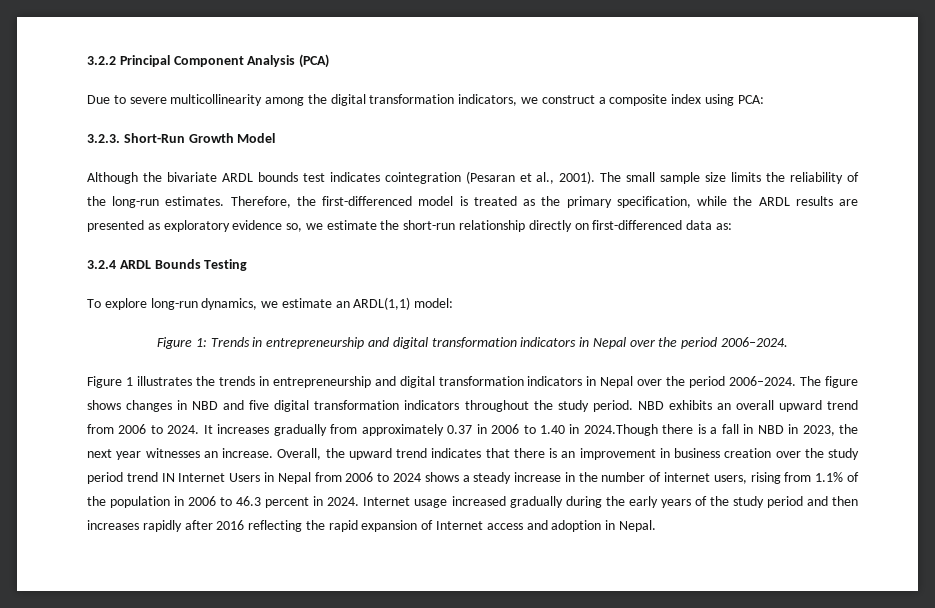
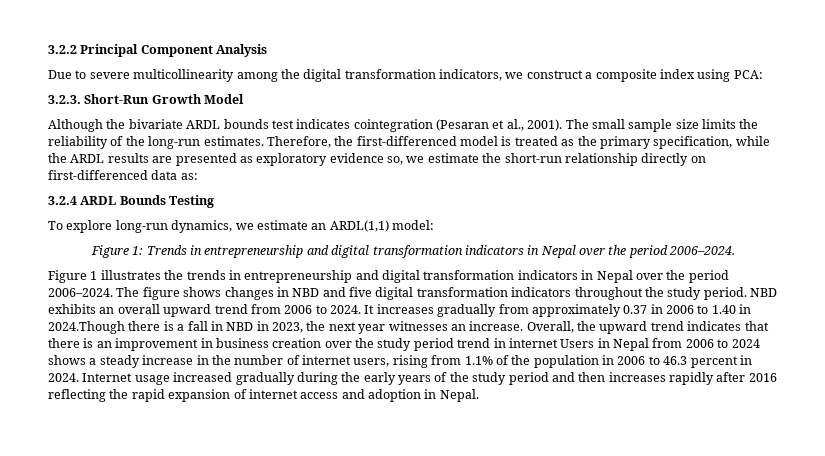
- 3.2.2 Principal Component Analysis (PCA)
+ 3.2.2 Principal Component Analysis
- Overall, the upward trend indicates that there is an improvement in business creation over the study period trend IN Internet Users in Nepal from 2006 to 2024 shows a steady increase in the number of internet users, rising from 1.1% of the population in 2006 to 46.3 percent in 2024.
+ Overall, the upward trend indicates that there is an improvement in business creation over the study period trend in internet Users in Nepal from 2006 to 2024 shows a steady increase in the number of internet users, rising from 1.1% of the population in 2006 to 46.3 percent in 2024.
- Internet usage increased gradually during the early years of the study period and then increases rapidly after 2016 reflecting the rapid expansion of Internet access and adoption in Nepal.
+ Internet usage increased gradually during the early years of the study period and then increases rapidly after 2016 reflecting the rapid expansion of internet access and adoption in Nepal.

